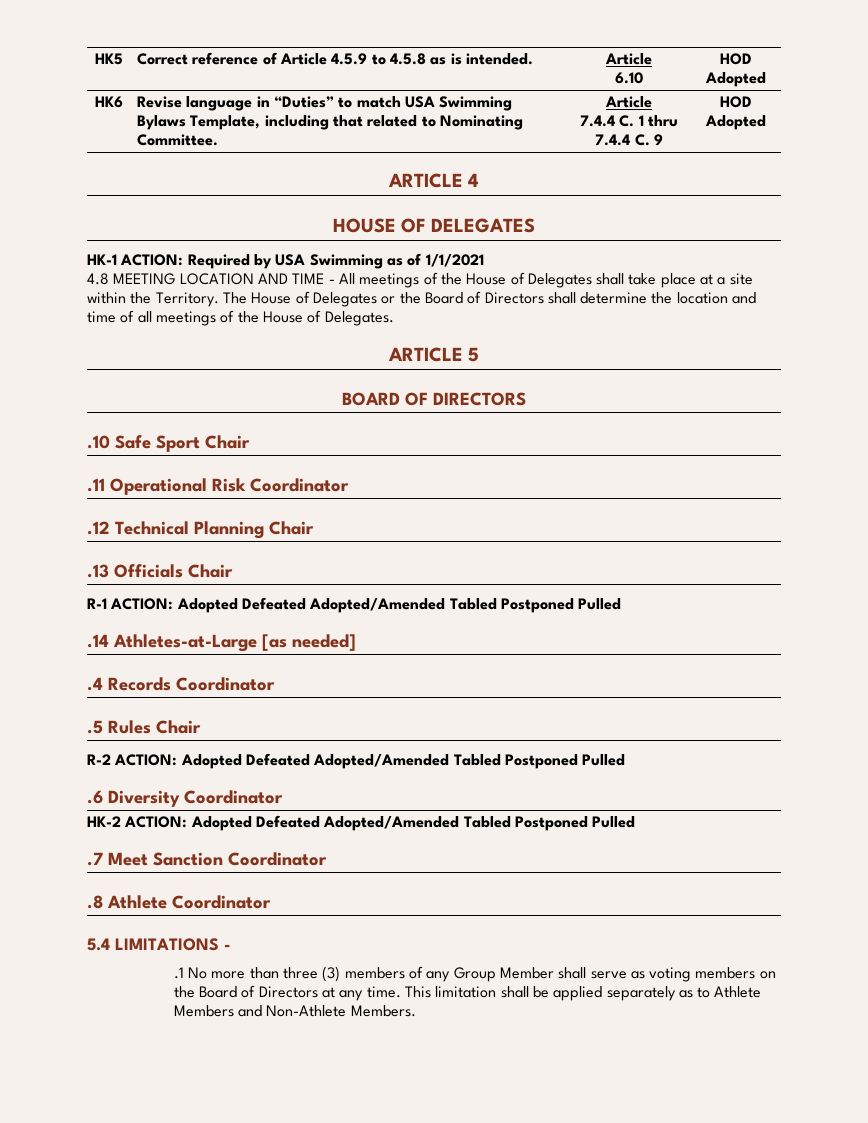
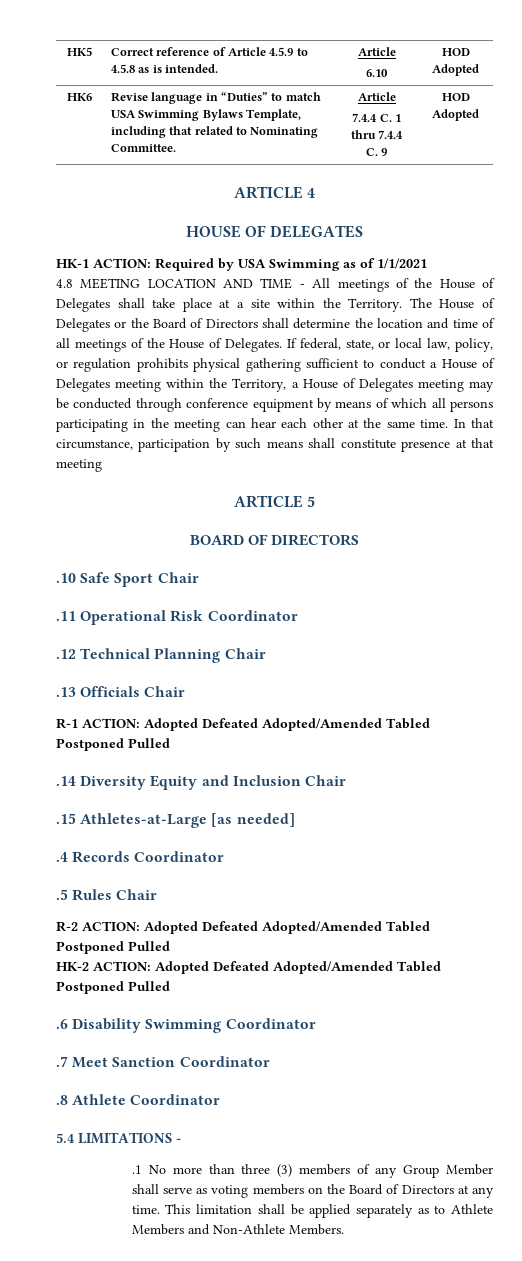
+ If federal, state, or local law, policy, or regulation prohibits physical gathering sufficient to conduct a House of Delegates meeting within the Territory, a House of Delegates meeting may be conducted through conference equipment by means of which all persons participating in the meeting can hear each other at the same time. In that circumstance, participation by such means shall constitute presence at that meeting
- .14 Athletes-at-Large [as needed]
+ .14 Diversity Equity and Inclusion Chair
+ .15 Athletes-at-Large [as needed]
- .6 Diversity Coordinator
+ .6 Disability Swimming Coordinator

